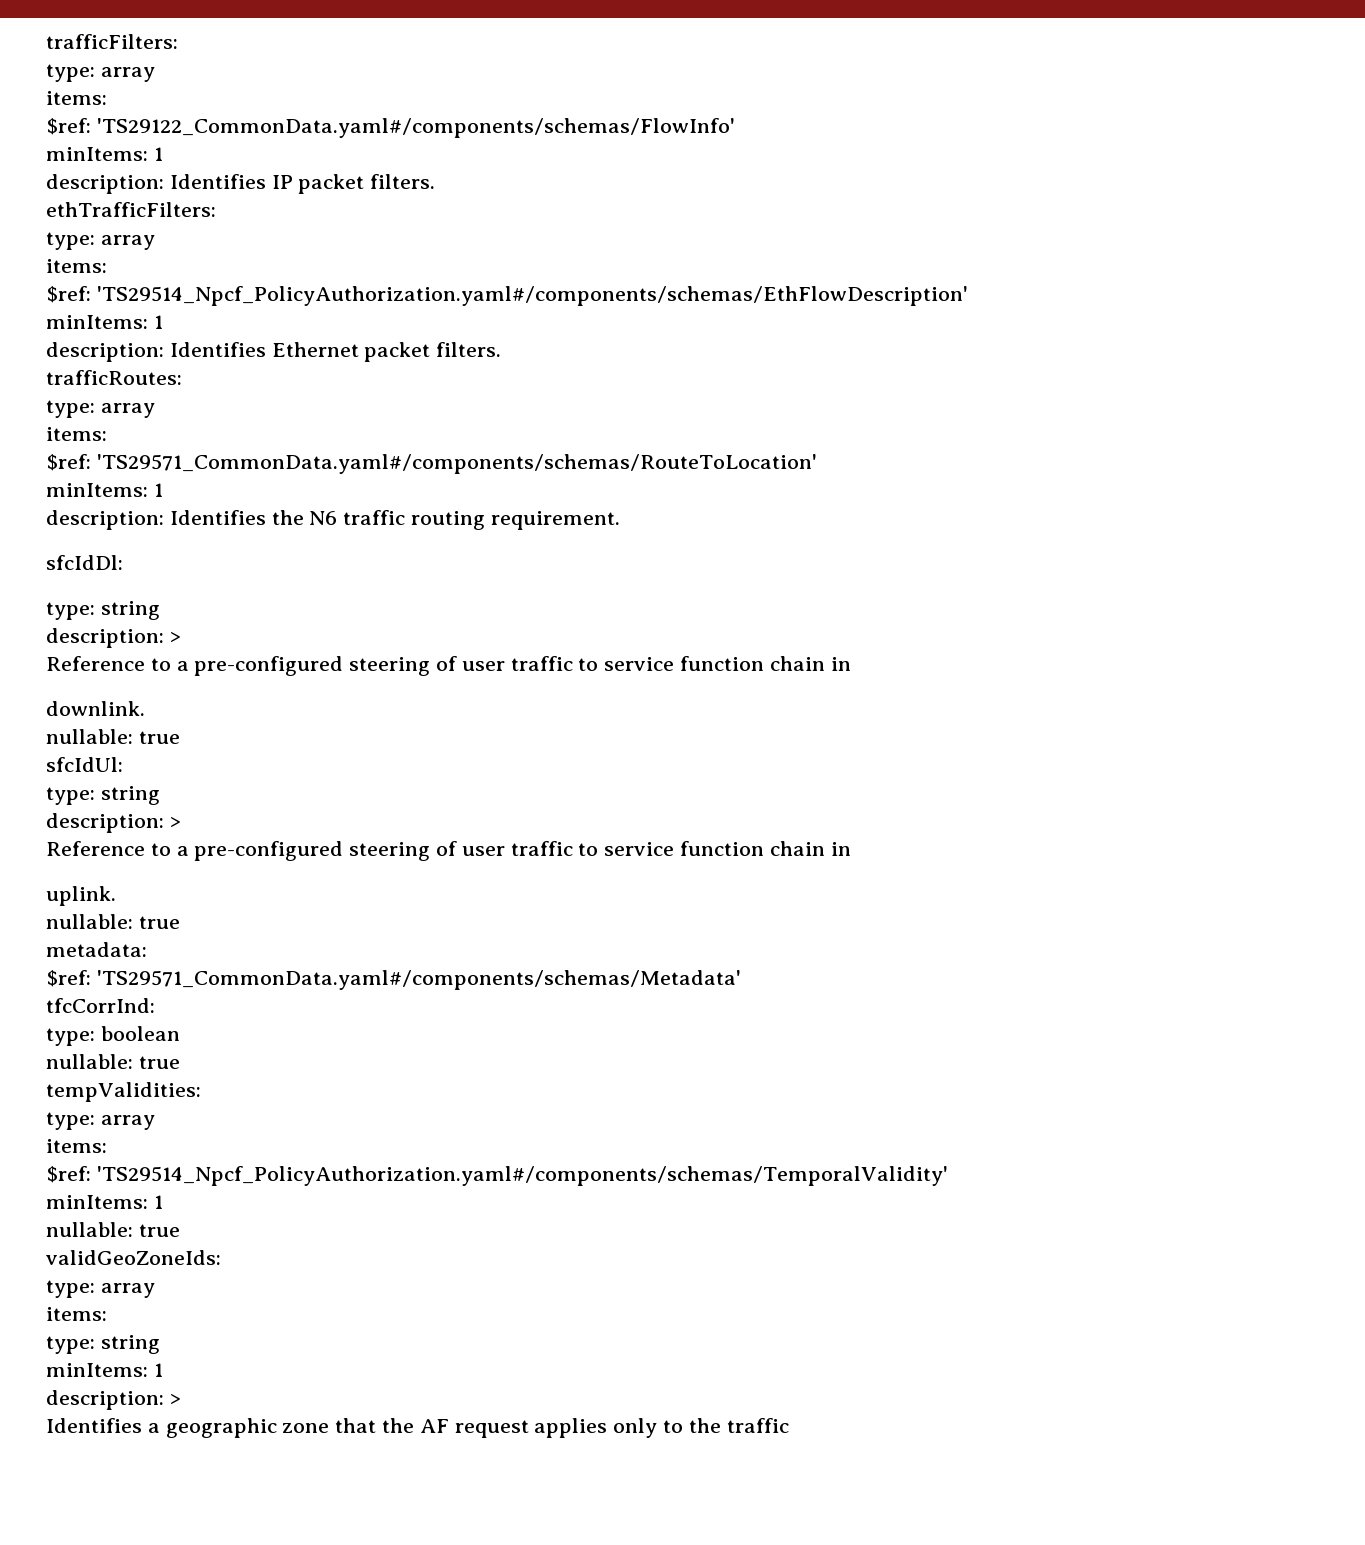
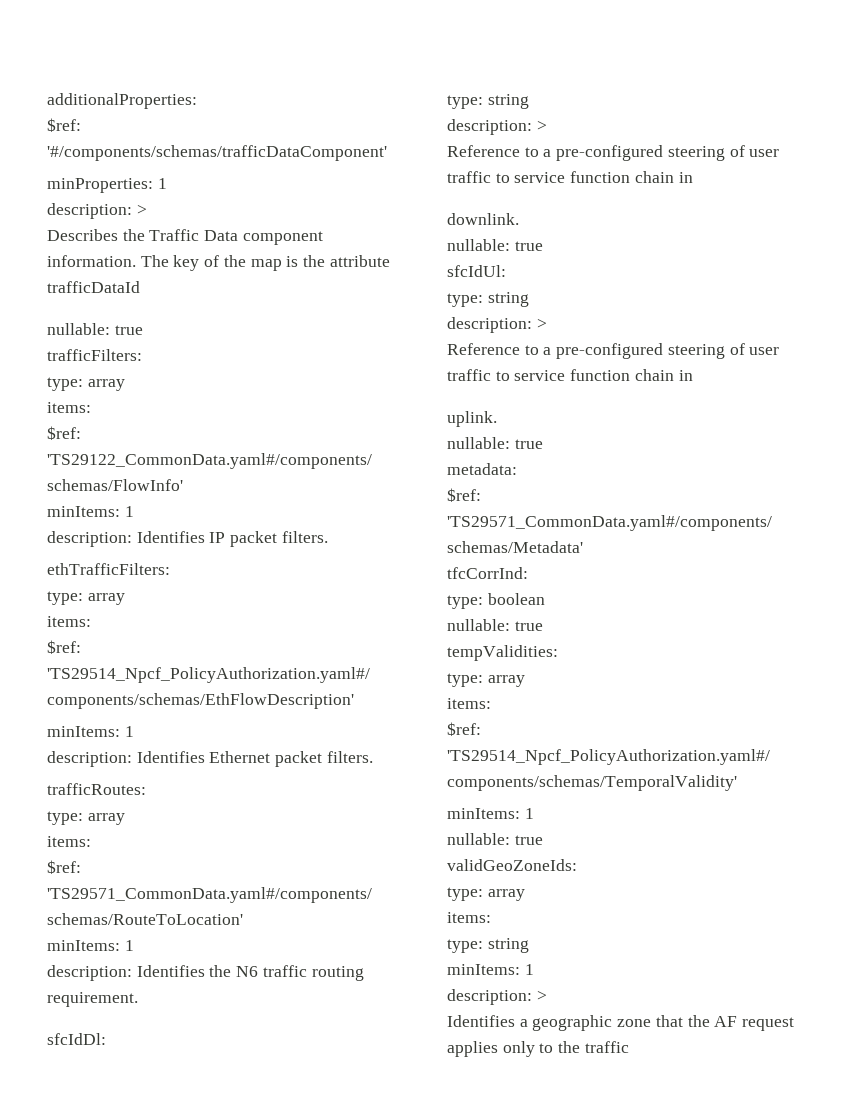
+ additionalProperties:
+ $ref: '#/components/schemas/trafficDataComponent'
+ minProperties: 1
+ description: >
+ Describes the Traffic Data component information. The key of the map is the attribute trafficDataId
+ nullable: true

